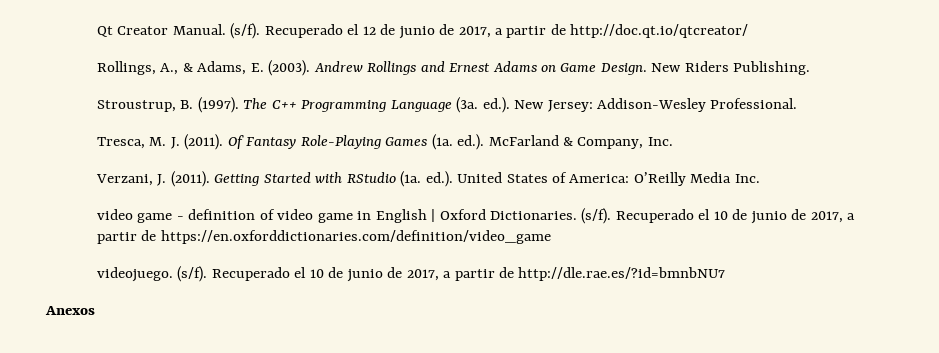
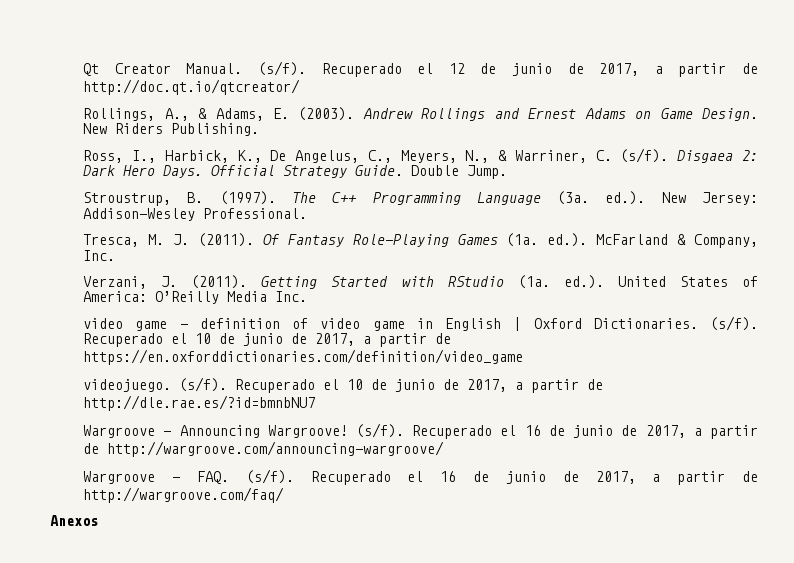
+ Ross, I., Harbick, K., De Angelus, C., Meyers, N., & Warriner, C. (s/f). Disgaea 2: Dark Hero Days. Official Strategy Guide. Double Jump.
+ Wargroove - Announcing Wargroove! (s/f). Recuperado el 16 de junio de 2017, a partir de http://wargroove.com/announcing-wargroove/
+ Wargroove - FAQ. (s/f). Recuperado el 16 de junio de 2017, a partir de http://wargroove.com/faq/

